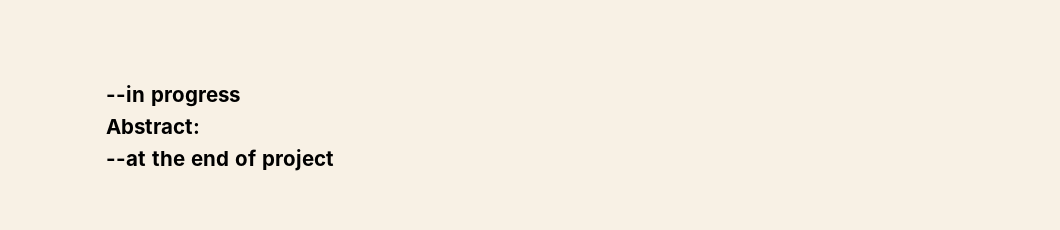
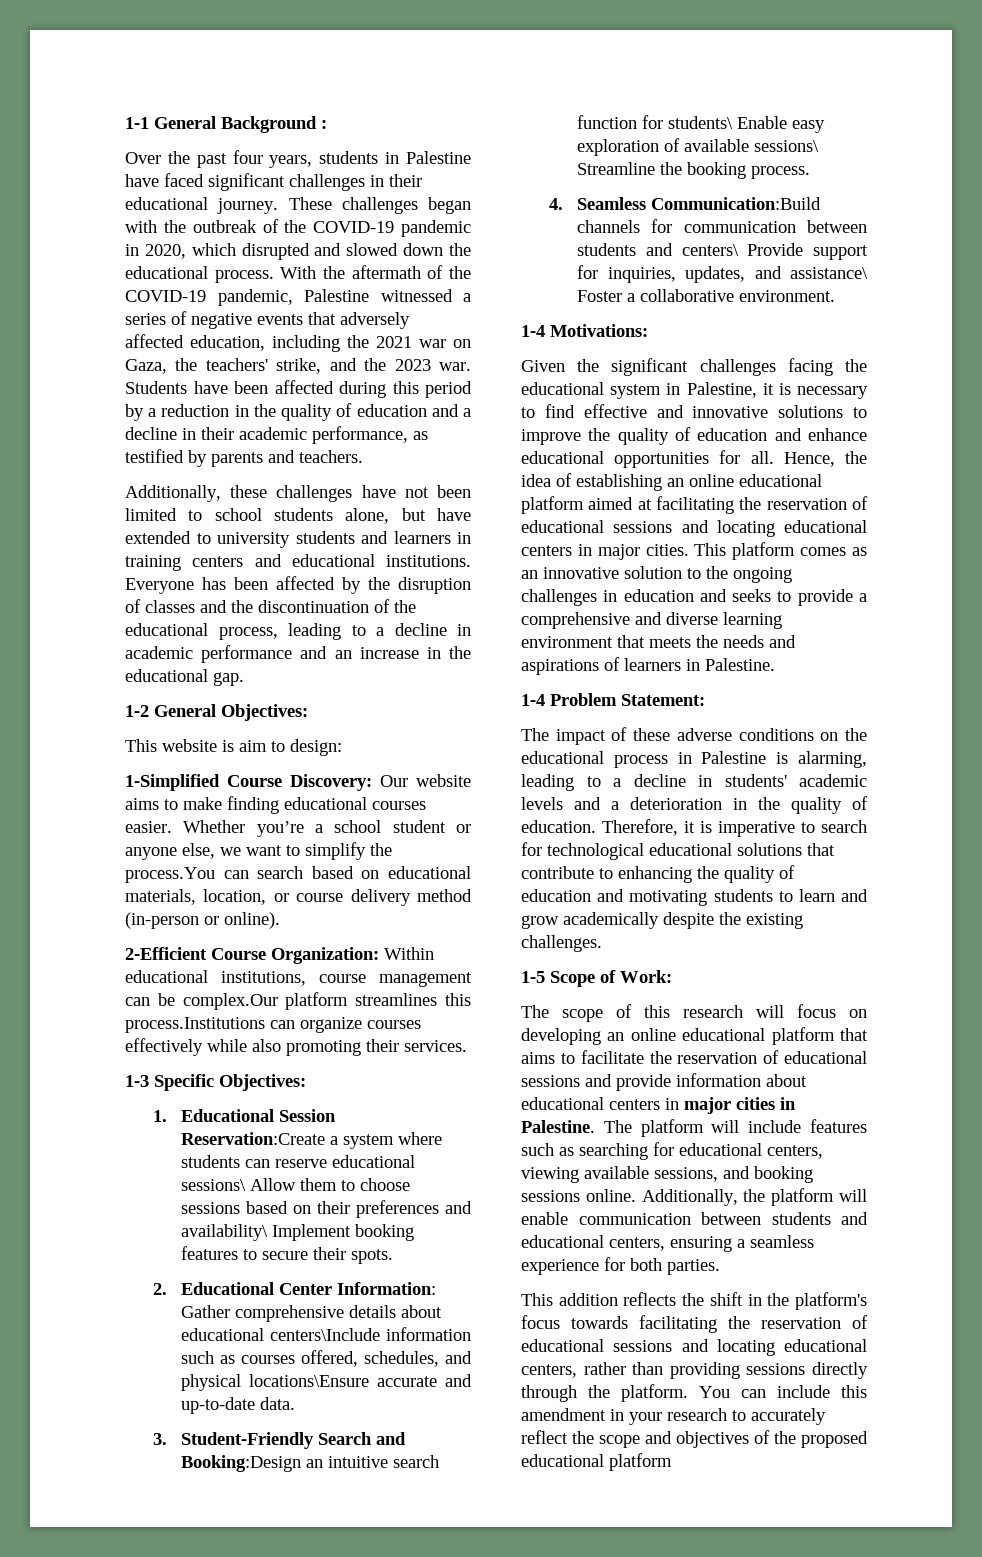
- --in progress
- Abstract:
- --at the end of project
+ 1-1 General Background :
+ Over the past four years, students in Palestine have faced significant challenges in their educational journey. These challenges began with the outbreak of the COVID-19 pandemic in 2020, which disrupted and slowed down the educational process. With the aftermath of the COVID-19 pandemic, Palestine witnessed a series of negative events that adversely affected education, including the 2021 war on Gaza, the teachers' strike, and the 2023 war. Students have been affected during this period by a reduction in the quality of education and a decline in their academic performance, as testified by parents and teachers.
+ Additionally, these challenges have not been limited to school students alone, but have extended to university students and learners in training centers and educational institutions. Everyone has been affected by the disruption of classes and the discontinuation of the educational process, leading to a decline in academic performance and an increase in the educational gap.
+ 1-2 General Objectives:
+ This website is aim to design:
+ 1-Simplified Course Discovery: Our website aims to make finding educational courses easier. Whether you’re a school student or anyone else, we want to simplify the process.You can search based on educational materials, location, or course delivery method (in-person or online).
+ 2-Efficient Course Organization: Within educational institutions, course management can be complex.Our platform streamlines this process.Institutions can organize courses effectively while also promoting their services.
+ 1-3 Specific Objectives:
+ 1. Educational Session Reservation:Create a system where students can reserve educational sessions\ Allow them to choose sessions based on their preferences and availability\ Implement booking features to secure their spots.
+ 2. Educational Center Information: Gather comprehensive details about educational centers\Include information such as courses offered, schedules, and physical locations\Ensure accurate and up-to-date data.
+ 3. Student-Friendly Search and Booking:Design an intuitive search function for students\ Enable easy exploration of available sessions\ Streamline the booking process.
+ 4. Seamless Communication:Build channels for communication between students and centers\ Provide support for inquiries, updates, and assistance\ Foster a collaborative environment.
+ 1-4 Motivations:
+ Given the significant challenges facing the educational system in Palestine, it is necessary to find effective and innovative solutions to improve the quality of education and enhance educational opportunities for all. Hence, the idea of establishing an online educational platform aimed at facilitating the reservation of educational sessions and locating educational centers in major cities. This platform comes as an innovative solution to the ongoing challenges in education and seeks to provide a comprehensive and diverse learning environment that meets the needs and aspirations of learners in Palestine.
+ 1-4 Problem Statement:
+ The impact of these adverse conditions on the educational process in Palestine is alarming, leading to a decline in students' academic levels and a deterioration in the quality of education. Therefore, it is imperative to search for technological educational solutions that contribute to enhancing the quality of education and motivating students to learn and grow academically despite the existing challenges.
+ 1-5 Scope of Work:
+ The scope of this research will focus on developing an online educational platform that aims to facilitate the reservation of educational sessions and provide information about educational centers in major cities in Palestine. The platform will include features such as searching for educational centers, viewing available sessions, and booking sessions online. Additionally, the platform will enable communication between students and educational centers, ensuring a seamless experience for both parties.
+ This addition reflects the shift in the platform's focus towards facilitating the reservation of educational sessions and locating educational centers, rather than providing sessions directly through the platform. You can include this amendment in your research to accurately reflect the scope and objectives of the proposed educational platform

